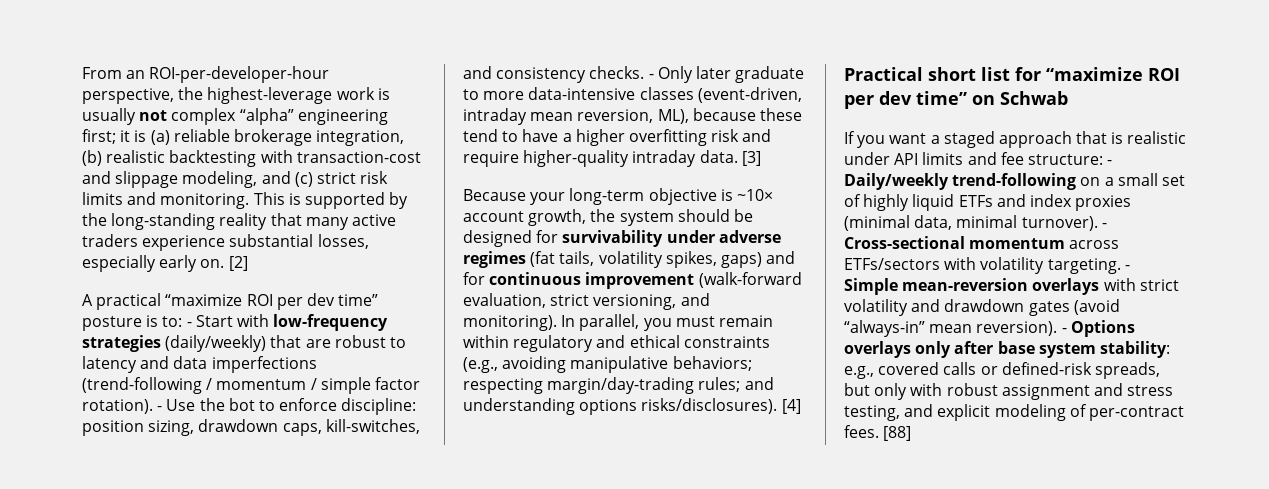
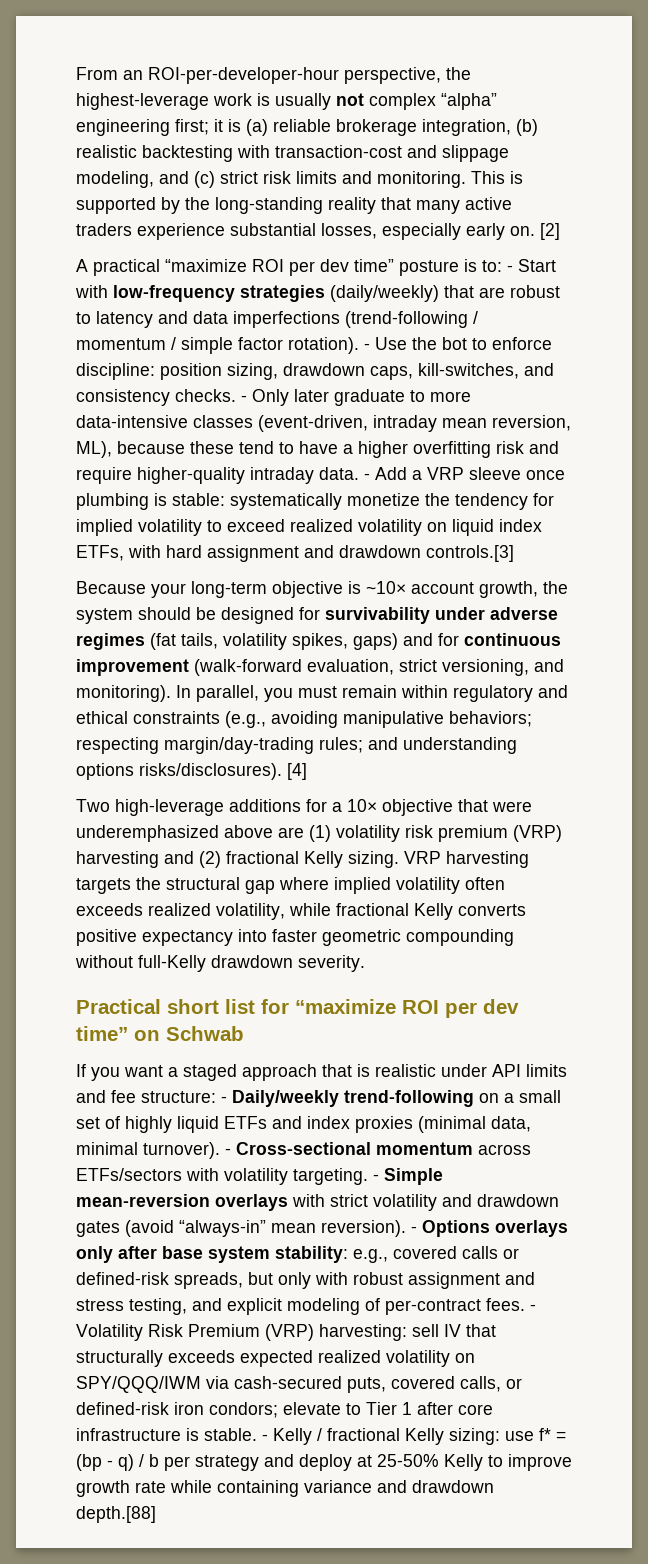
- [3]
+ - Add a VRP sleeve once plumbing is stable: systematically monetize the tendency for implied volatility to exceed realized volatility on liquid index ETFs, with hard assignment and drawdown controls.[3]
+ Two high-leverage additions for a 10× objective that were underemphasized above are (1) volatility risk premium (VRP) harvesting and (2) fractional Kelly sizing. VRP harvesting targets the structural gap where implied volatility often exceeds realized volatility, while fractional Kelly converts positive expectancy into faster geometric compounding without full-Kelly drawdown severity.
- [88]
+ - Volatility Risk Premium (VRP) harvesting: sell IV that structurally exceeds expected realized volatility on SPY/QQQ/IWM via cash-secured puts, covered calls, or defined-risk iron condors; elevate to Tier 1 after core infrastructure is stable. - Kelly / fractional Kelly sizing: use f* = (bp - q) / b per strategy and deploy at 25-50% Kelly to improve growth rate while containing variance and drawdown depth.[88]

